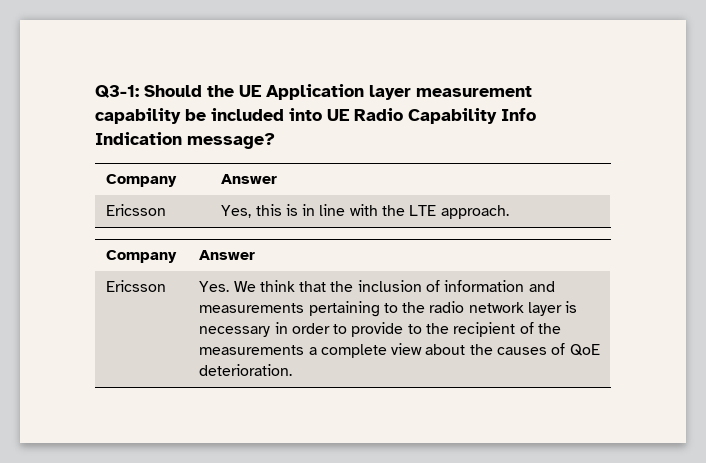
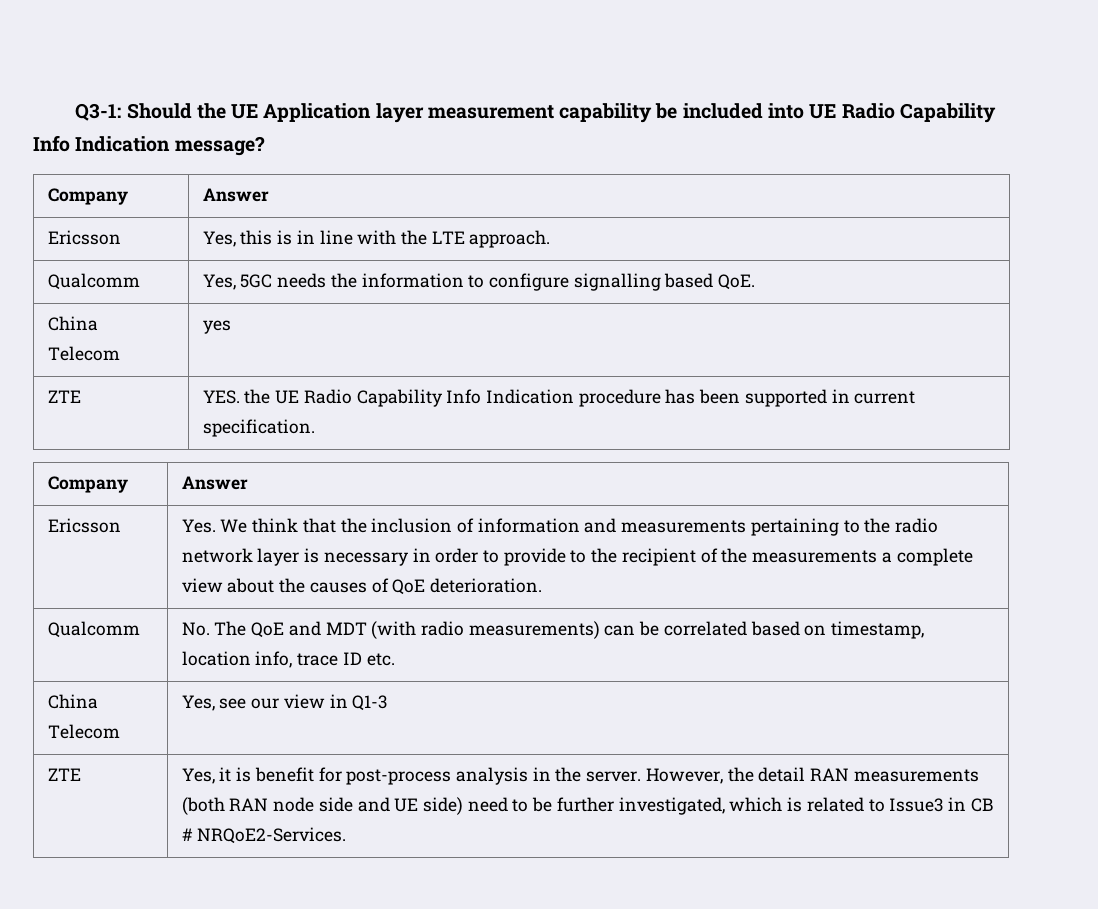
+ Qualcomm | Yes, 5GC needs the information to configure signalling based QoE.
+ China Telecom | yes
+ ZTE | YES. the UE Radio Capability Info Indication procedure has been supported in current specification.
+ Qualcomm | No. The QoE and MDT (with radio measurements) can be correlated based on timestamp, location info, trace ID etc.
+ China Telecom | Yes, see our view in Q1-3
+ ZTE | Yes, it is benefit for post-process analysis in the server. However, the detail RAN measurements (both RAN node side and UE side) need to be further investigated, which is related to Issue3 in CB # NRQoE2-Services.

